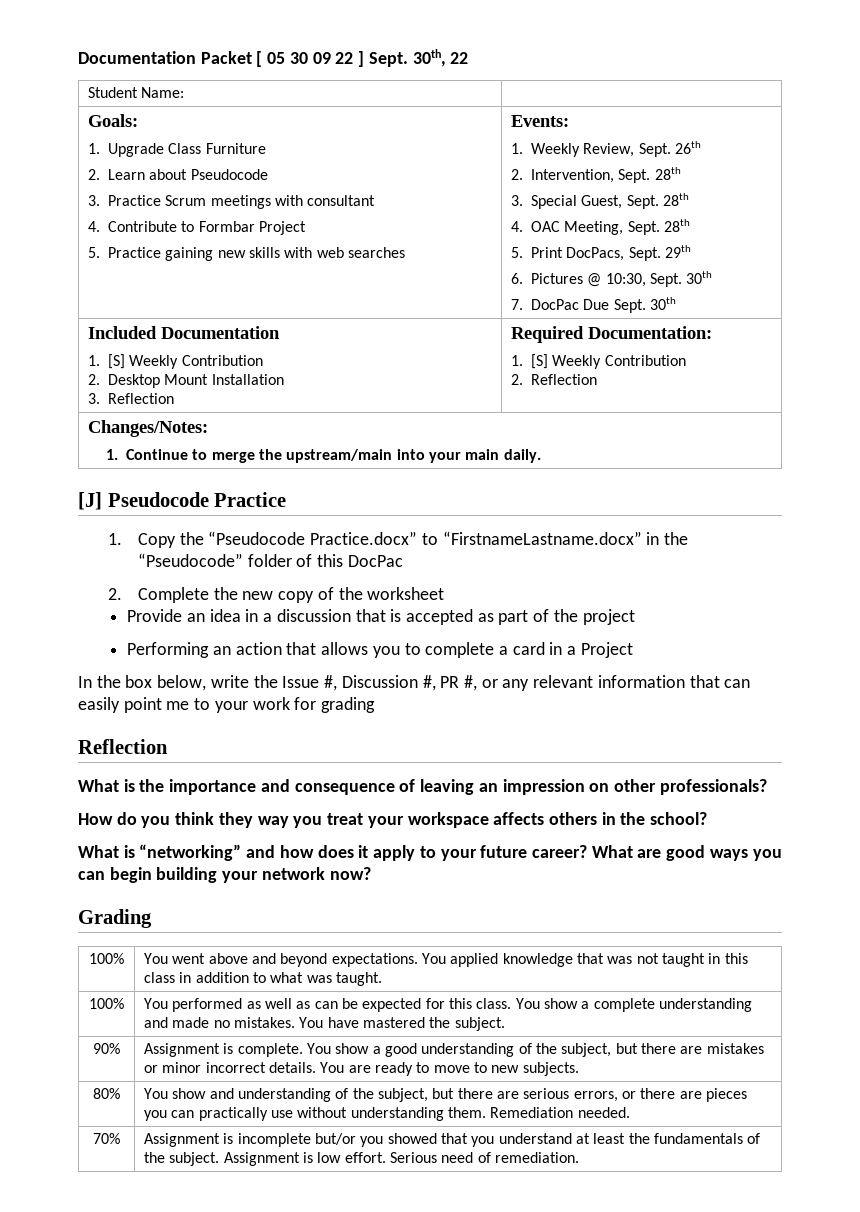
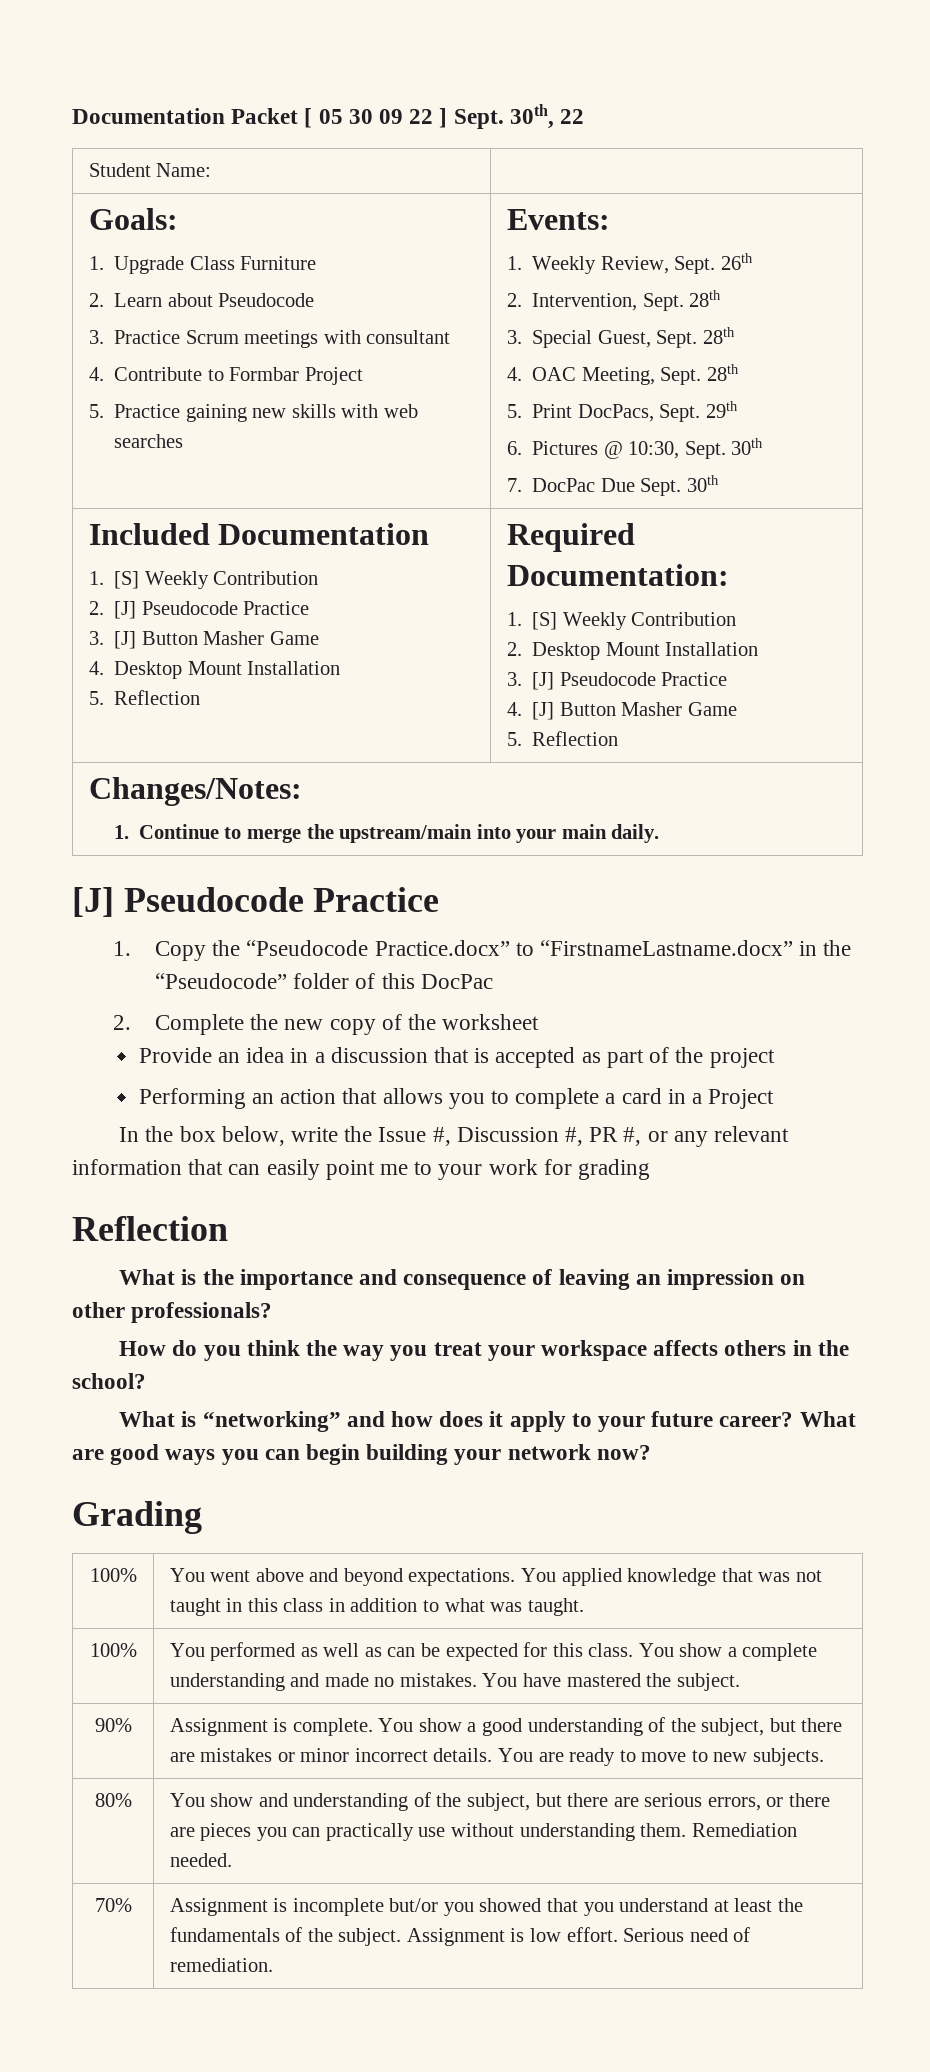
- 2. Desktop Mount Installation
- 3. Reflection
+ 2. [J] Pseudocode Practice
+ 3. [J] Button Masher Game
+ 4. Desktop Mount Installation
+ 5. Reflection
- 2. Reflection
+ 2. Desktop Mount Installation
+ 3. [J] Pseudocode Practice
+ 4. [J] Button Masher Game
+ 5. Reflection
- How do you think they way you treat your workspace affects others in the school?
+ How do you think the way you treat your workspace affects others in the school?

